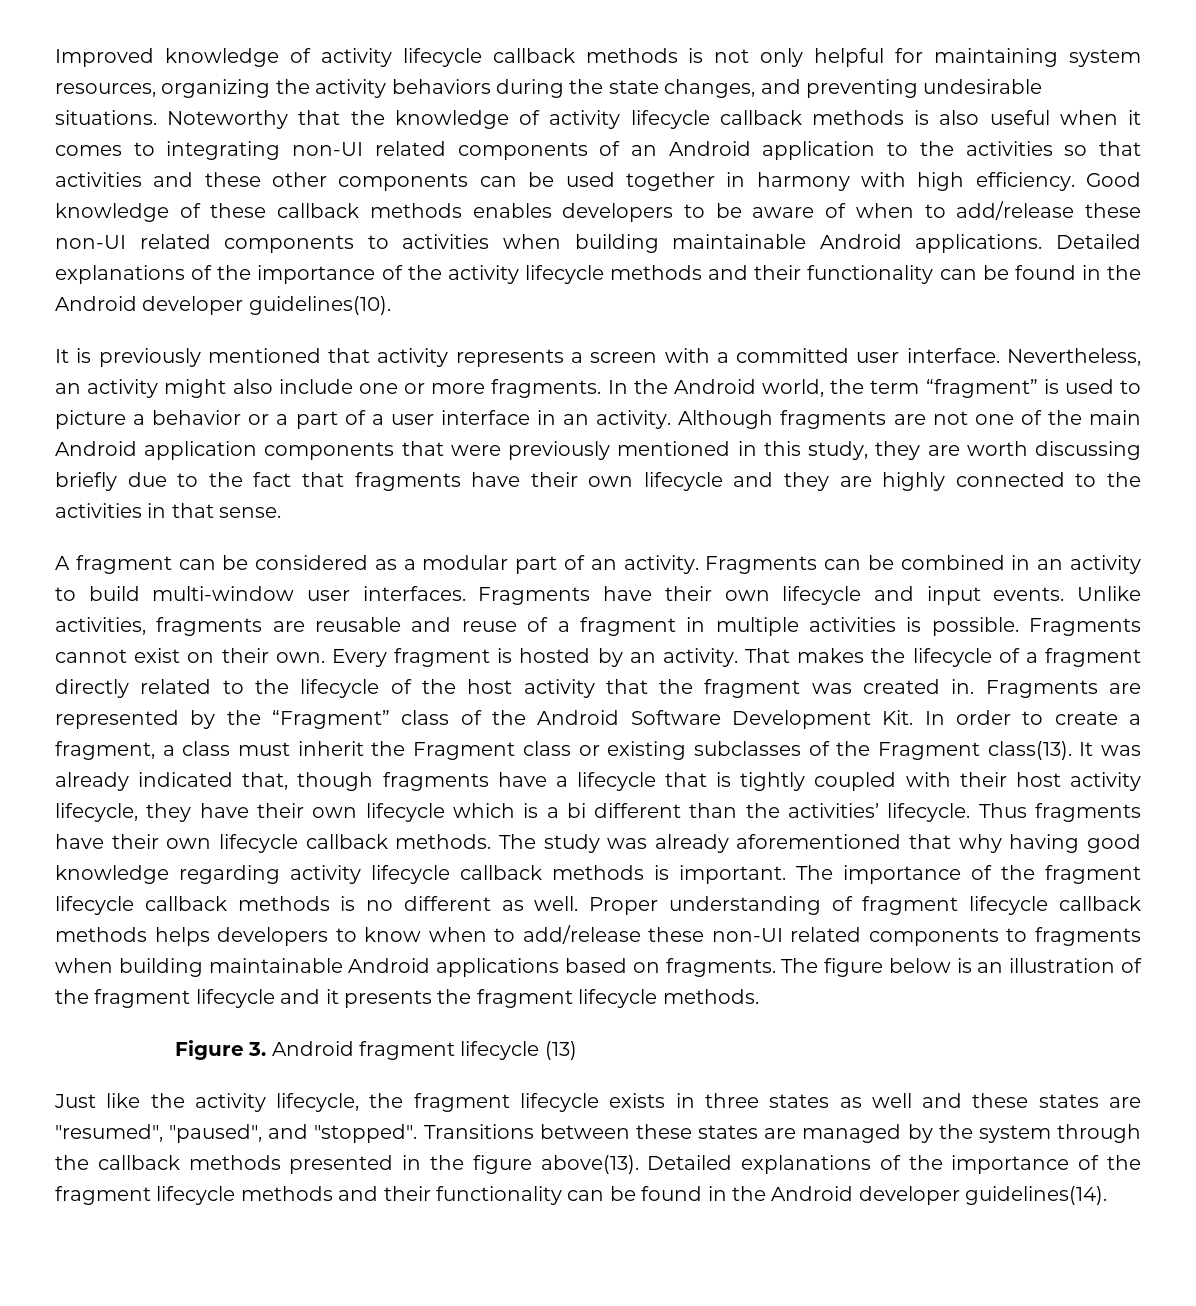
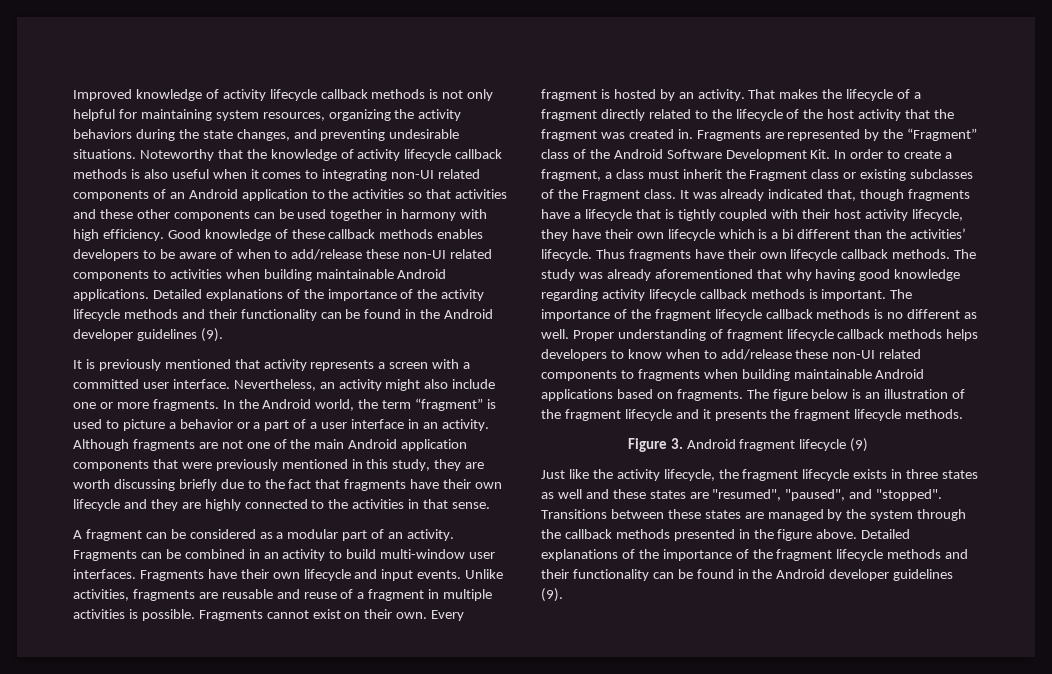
- Detailed explanations of the importance of the activity lifecycle methods and their functionality can be found in the Android developer guidelines(10).
+ Detailed explanations of the importance of the activity lifecycle methods and their functionality can be found in the Android developer guidelines (9).
- Fragments are represented by the “Fragment” class of the Android Software Development Kit. In order to create a fragment, a class must inherit the Fragment class or existing subclasses of the Fragment class(13).
+ Fragments are represented by the “Fragment” class of the Android Software Development Kit. In order to create a fragment, a class must inherit the Fragment class or existing subclasses of the Fragment class.
- Figure 3. Android fragment lifecycle (13)
+ Figure 3. Android fragment lifecycle (9)
- Transitions between these states are managed by the system through the callback methods presented in the figure above(13).
+ Transitions between these states are managed by the system through the callback methods presented in the figure above.
- Detailed explanations of the importance of the fragment lifecycle methods and their functionality can be found in the Android developer guidelines(14).
+ Detailed explanations of the importance of the fragment lifecycle methods and their functionality can be found in the Android developer guidelines (9).

